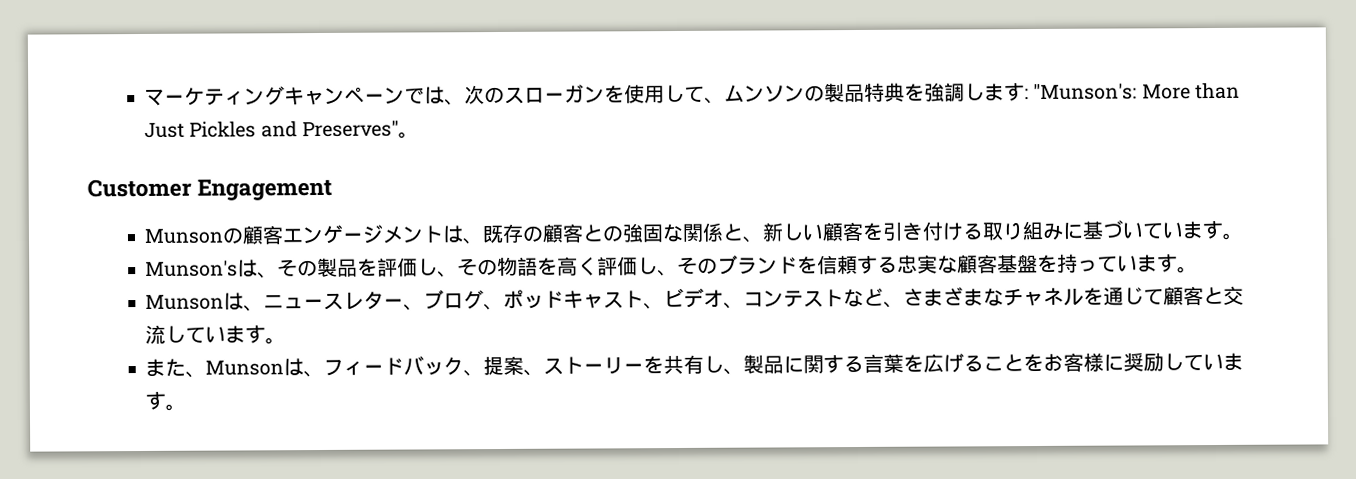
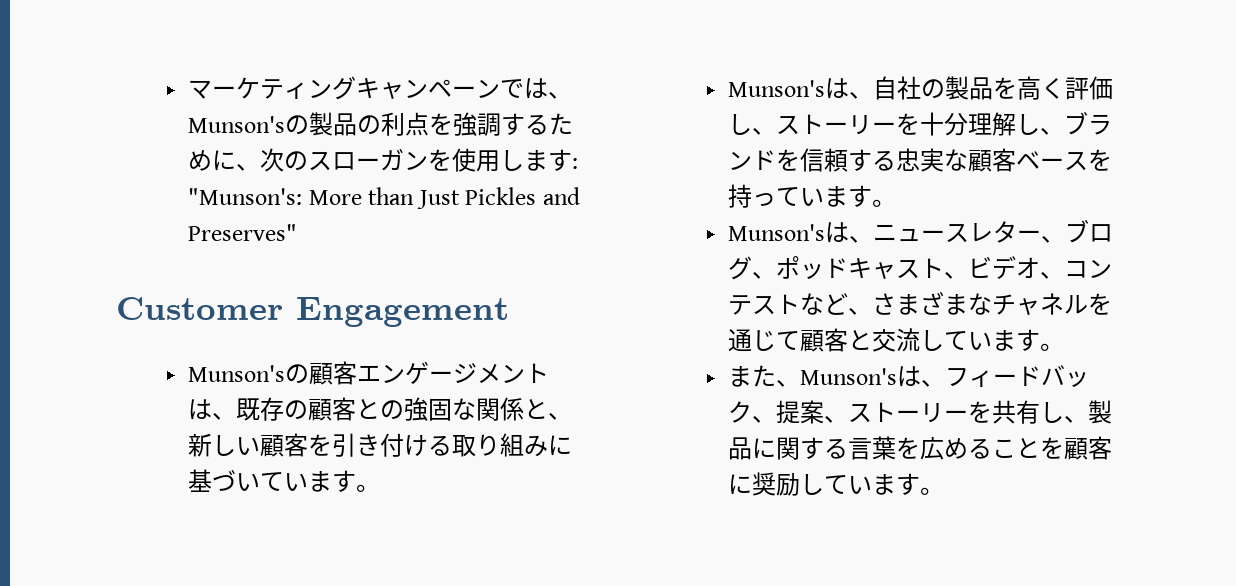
- マーケティングキャンペーンでは、次のスローガンを使用して、ムンソンの製品特典を強調します: "Munson's: More than Just Pickles and Preserves"。
+ マーケティングキャンペーンでは、Munson'sの製品の利点を強調するために、次のスローガンを使用します: "Munson's: More than Just Pickles and Preserves"
- Munsonの顧客エンゲージメントは、既存の顧客との強固な関係と、新しい顧客を引き付ける取り組みに基づいています。
+ Munson'sの顧客エンゲージメントは、既存の顧客との強固な関係と、新しい顧客を引き付ける取り組みに基づいています。
- Munson'sは、その製品を評価し、その物語を高く評価し、そのブランドを信頼する忠実な顧客基盤を持っています。
+ Munson'sは、自社の製品を高く評価し、ストーリーを十分理解し、ブランドを信頼する忠実な顧客ベースを持っています。
- Munsonは、ニュースレター、ブログ、ポッドキャスト、ビデオ、コンテストなど、さまざまなチャネルを通じて顧客と交流しています。
+ Munson'sは、ニュースレター、ブログ、ポッドキャスト、ビデオ、コンテストなど、さまざまなチャネルを通じて顧客と交流しています。
- また、Munsonは、フィードバック、提案、ストーリーを共有し、製品に関する言葉を広げることをお客様に奨励しています。
+ また、Munson'sは、フィードバック、提案、ストーリーを共有し、製品に関する言葉を広めることを顧客に奨励しています。

